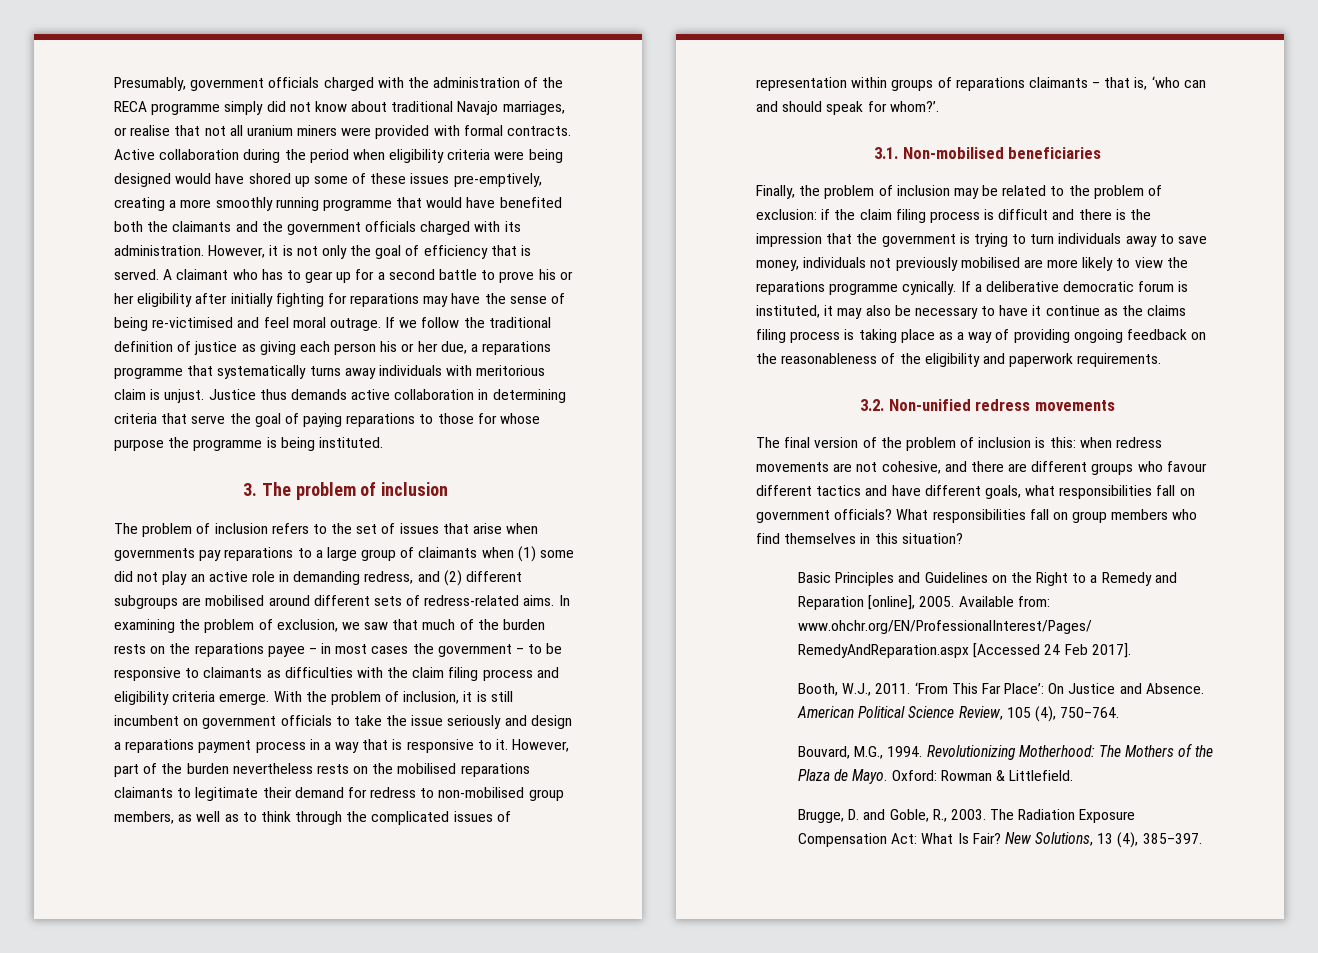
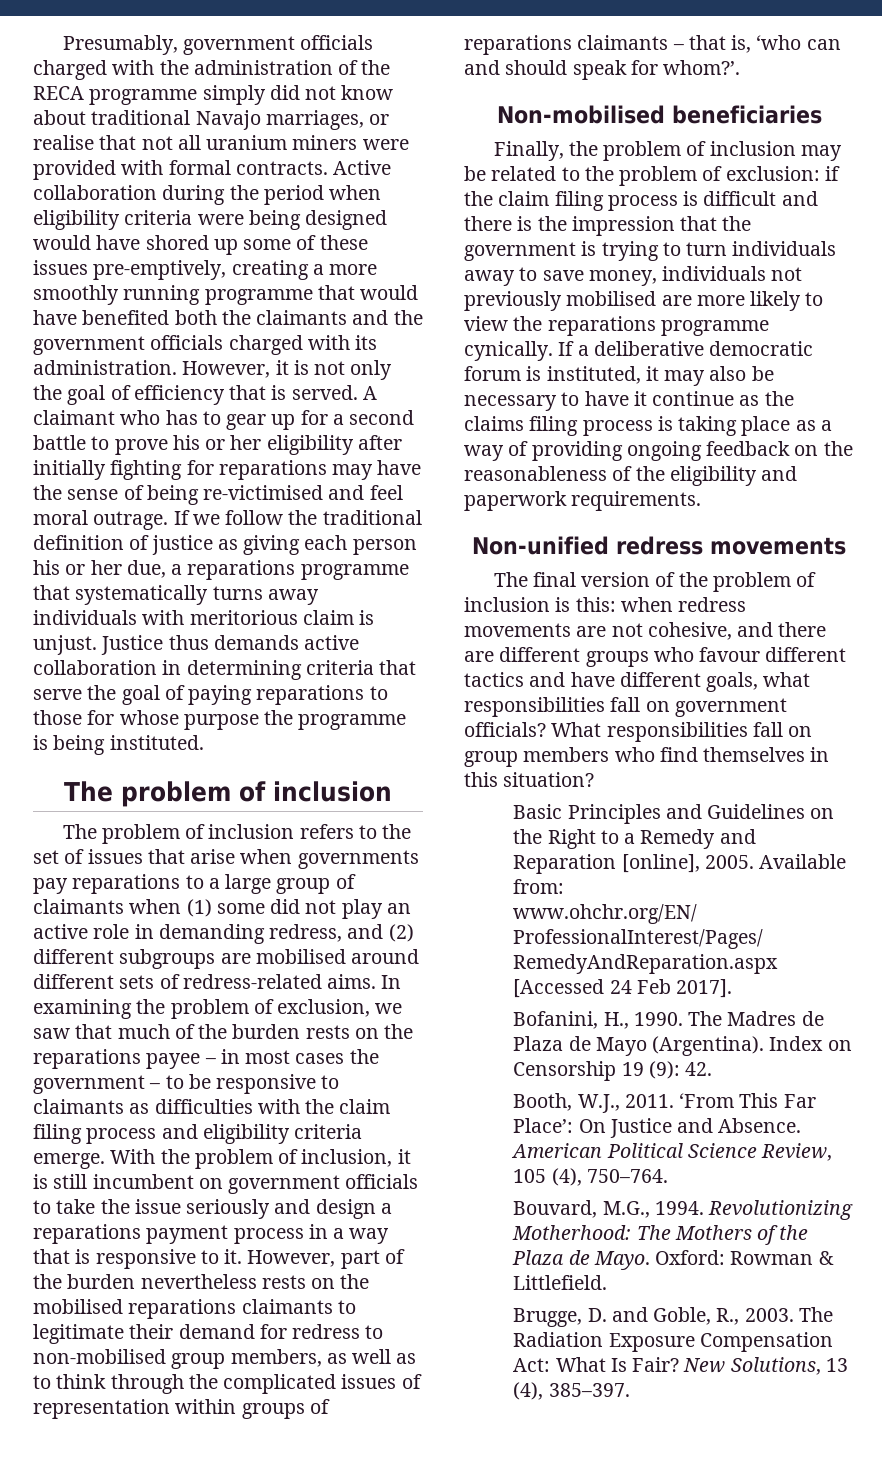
  Justice thus demands active collaboration in determining criteria that serve the goal of paying reparations to those for whose purpose the programme is being instituted.
- 3. The problem of inclusion
+ The problem of inclusion
- 3.1. Non-mobilised beneficiaries
+ Non-mobilised beneficiaries
- 3.2. Non-unified redress movements
+ Non-unified redress movements
+ Bofanini, H., 1990. The Madres de Plaza de Mayo (Argentina). Index on Censorship 19 (9): 42.

